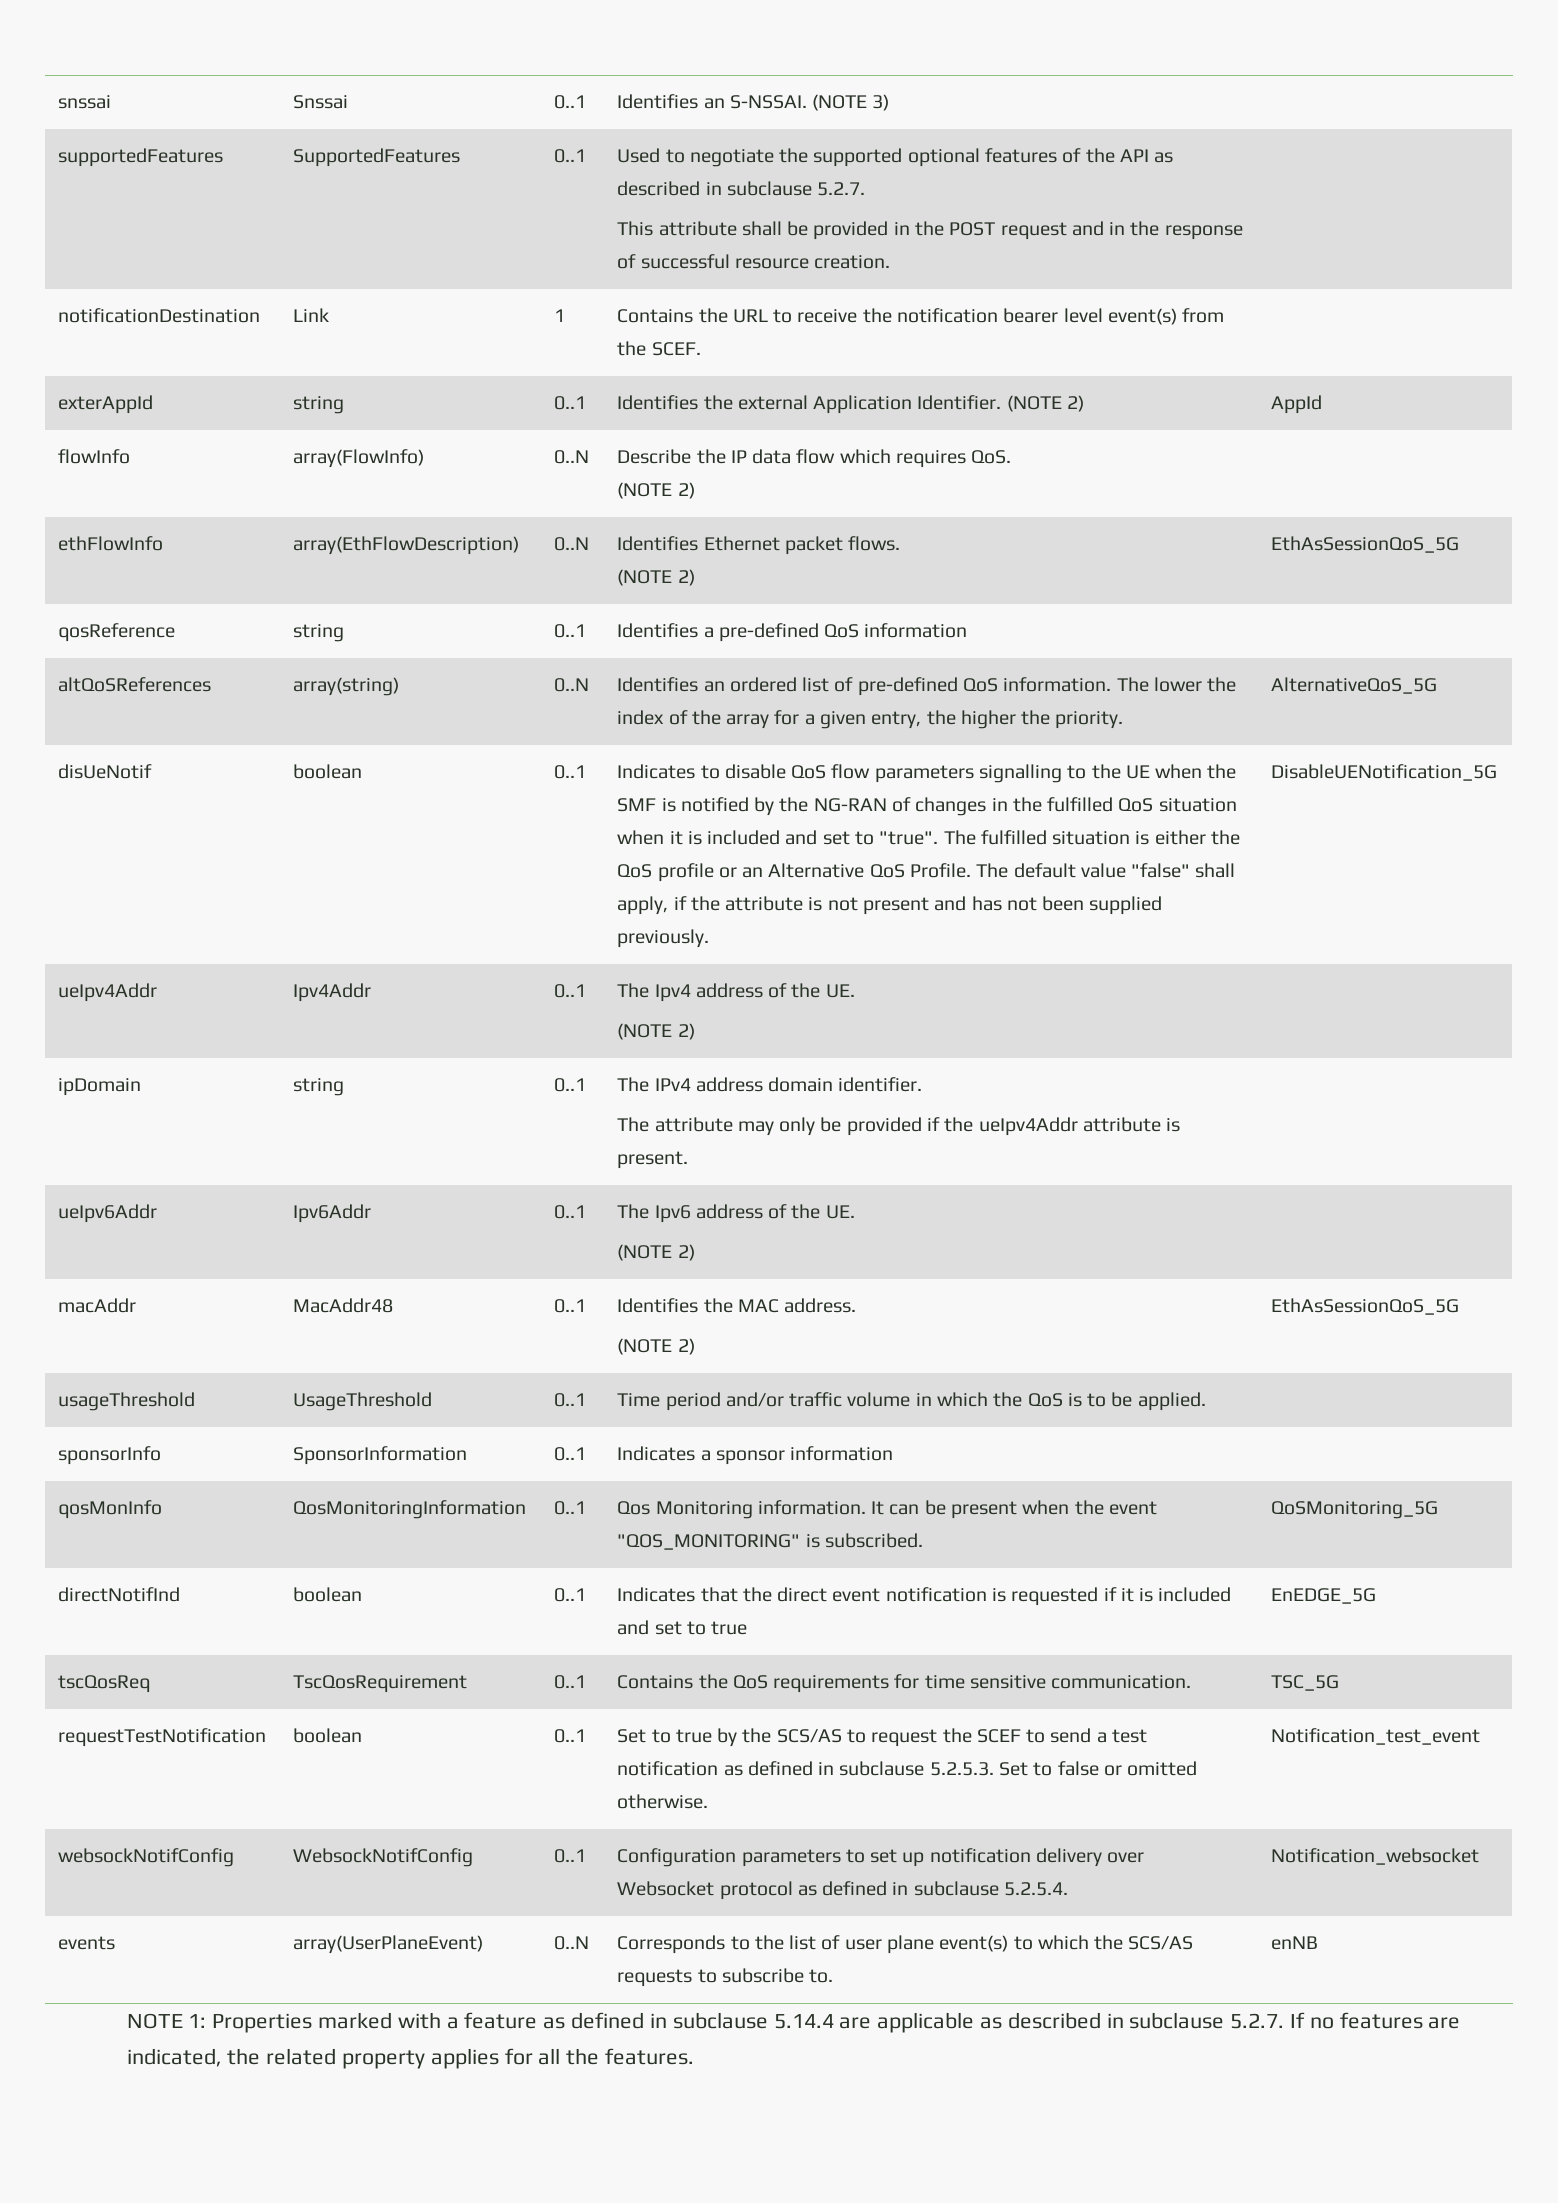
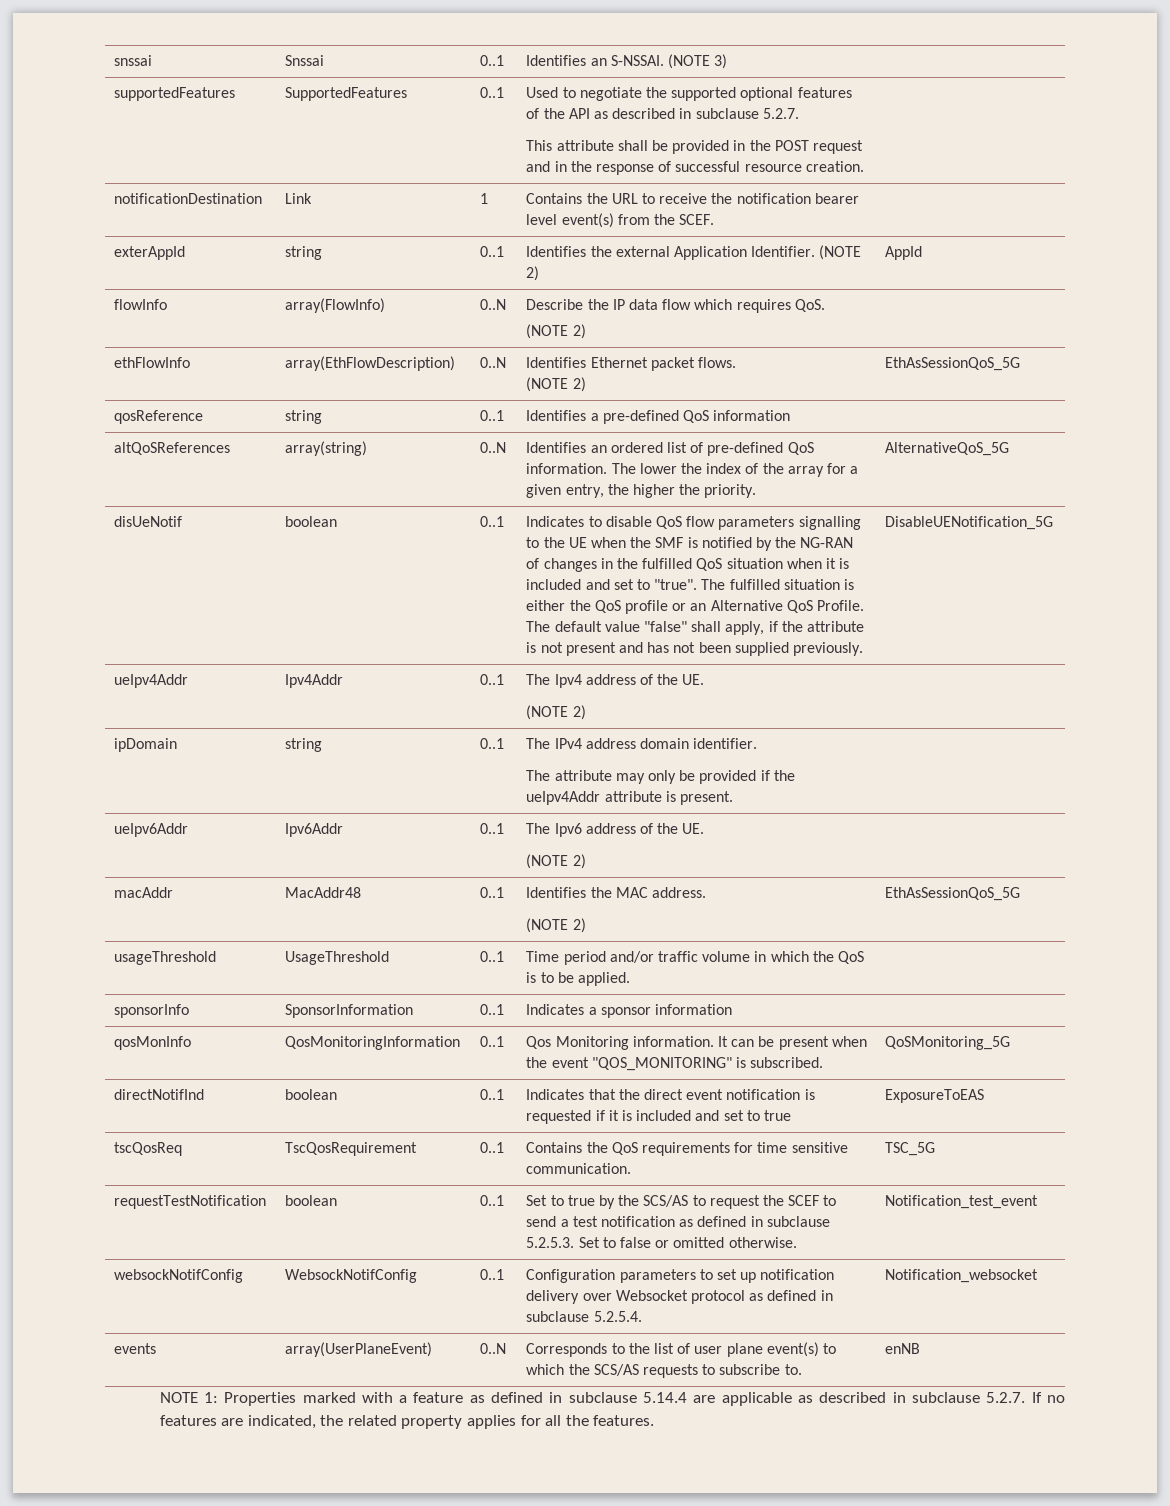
- directNotifInd | boolean | 0..1 | Indicates that the direct event notification is requested if it is included and set to true | EnEDGE_5G
+ directNotifInd | boolean | 0..1 | Indicates that the direct event notification is requested if it is included and set to true | ExposureToEAS

